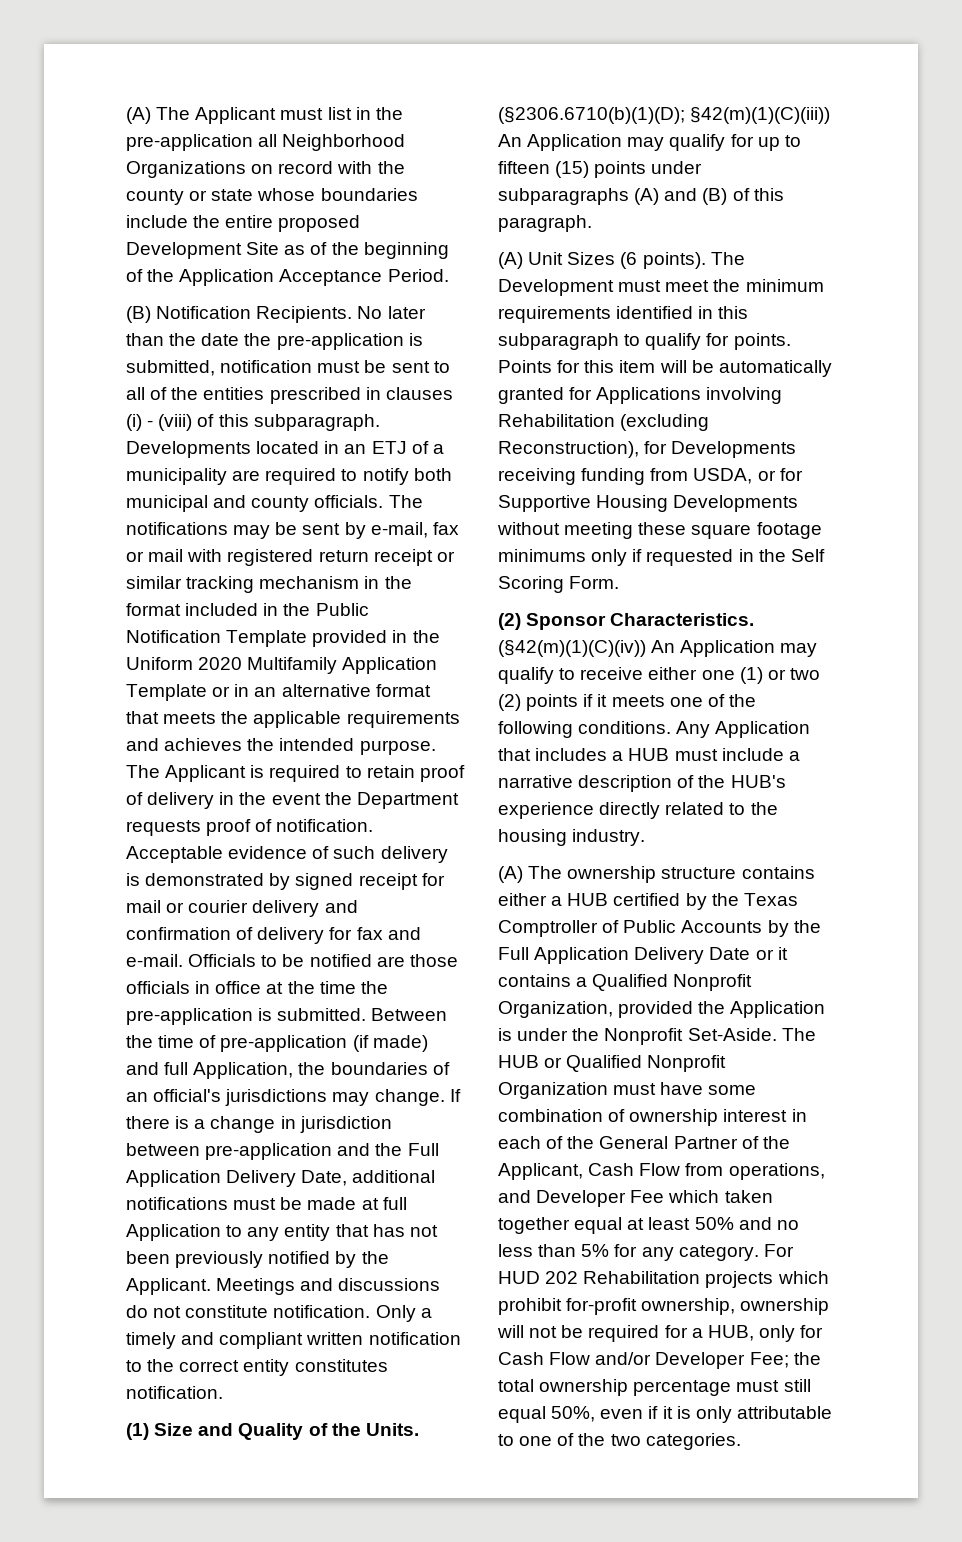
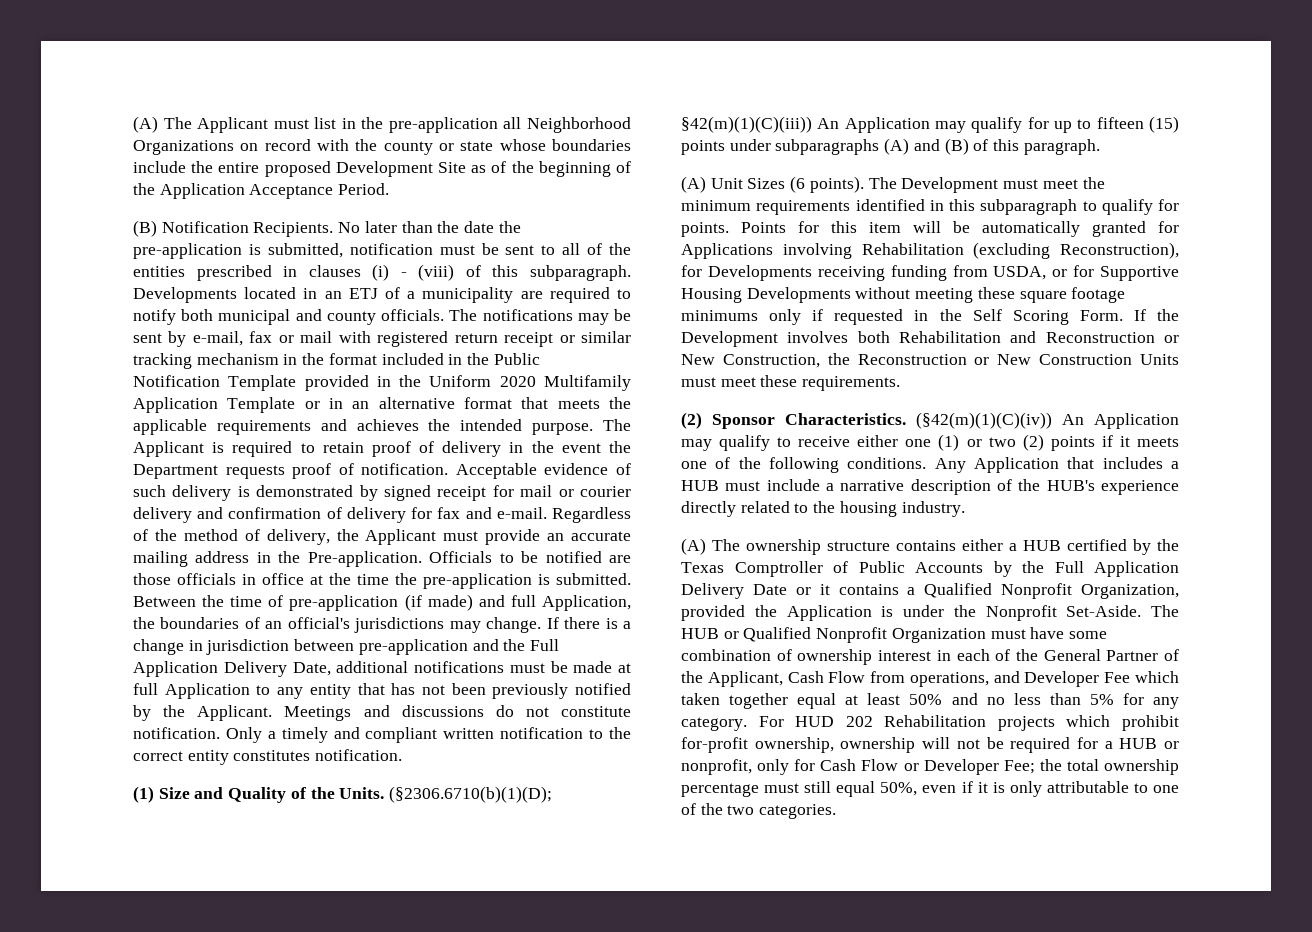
+ Regardless of the method of delivery, the Applicant must provide an accurate mailing address in the Pre-application.
+ If the Development involves both Rehabilitation and Reconstruction or New Construction, the Reconstruction or New Construction Units must meet these requirements.
- For HUD 202 Rehabilitation projects which prohibit for-profit ownership, ownership will not be required for a HUB, only for Cash Flow and/or Developer Fee; the total ownership percentage must still equal 50%, even if it is only attributable to one of the two categories.
+ For HUD 202 Rehabilitation projects which prohibit for-profit ownership, ownership will not be required for a HUB or nonprofit, only for Cash Flow or Developer Fee; the total ownership percentage must still equal 50%, even if it is only attributable to one of the two categories.

